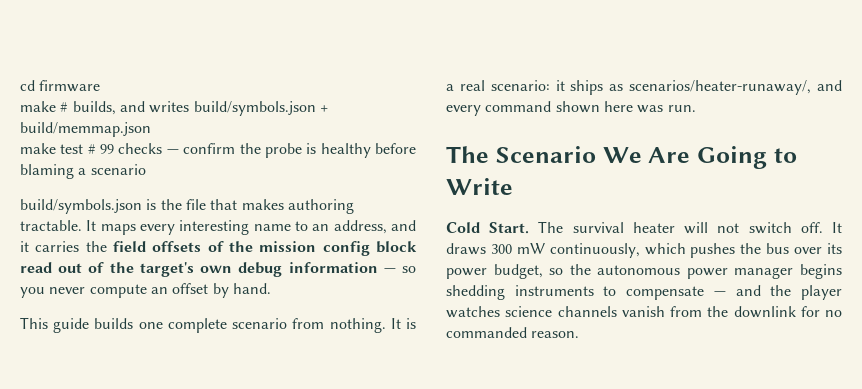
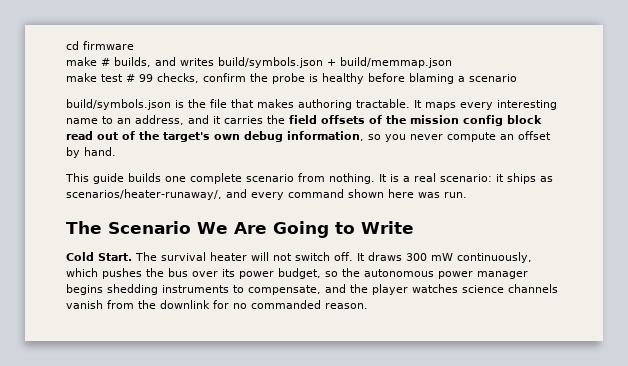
- make test # 99 checks — confirm the probe is healthy before blaming a scenario
+ make test # 99 checks, confirm the probe is healthy before blaming a scenario
- It maps every interesting name to an address, and it carries the field offsets of the mission config block read out of the target's own debug information — so you never compute an offset by hand.
+ It maps every interesting name to an address, and it carries the field offsets of the mission config block read out of the target's own debug information, so you never compute an offset by hand.
- It draws 300 mW continuously, which pushes the bus over its power budget, so the autonomous power manager begins shedding instruments to compensate — and the player watches science channels vanish from the downlink for no commanded reason.
+ It draws 300 mW continuously, which pushes the bus over its power budget, so the autonomous power manager begins shedding instruments to compensate, and the player watches science channels vanish from the downlink for no commanded reason.

